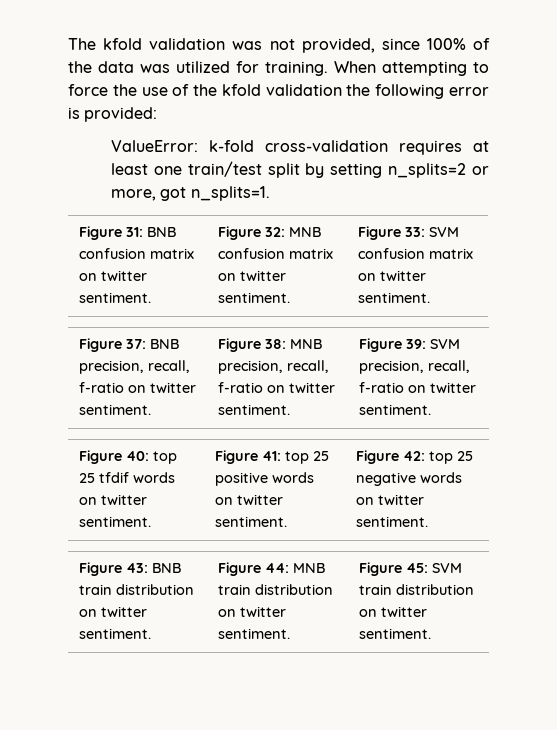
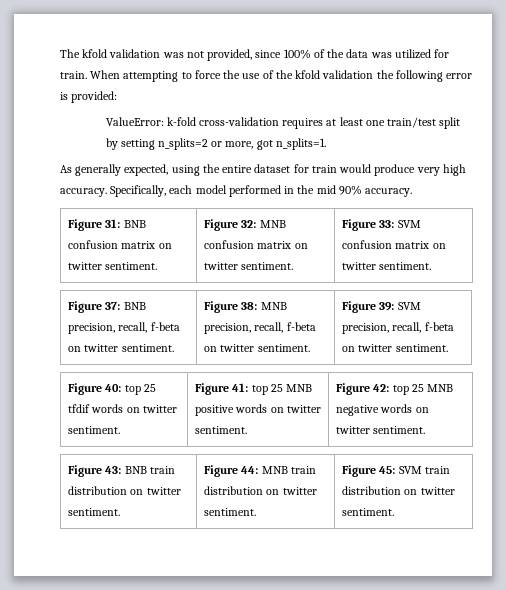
- The kfold validation was not provided, since 100% of the data was utilized for training.
+ The kfold validation was not provided, since 100% of the data was utilized for train.
+ As generally expected, using the entire dataset for train would produce very high accuracy. Specifically, each model performed in the mid 90% accuracy.
- Figure 37: BNB precision, recall, f-ratio on twitter sentiment. | Figure 38: MNB precision, recall, f-ratio on twitter sentiment. | Figure 39: SVM precision, recall, f-ratio on twitter sentiment.
+ Figure 37: BNB precision, recall, f-beta on twitter sentiment. | Figure 38: MNB precision, recall, f-beta on twitter sentiment. | Figure 39: SVM precision, recall, f-beta on twitter sentiment.
- Figure 40: top 25 tfdif words on twitter sentiment. | Figure 41: top 25 positive words on twitter sentiment. | Figure 42: top 25 negative words on twitter sentiment.
+ Figure 40: top 25 tfdif words on twitter sentiment. | Figure 41: top 25 MNB positive words on twitter sentiment. | Figure 42: top 25 MNB negative words on twitter sentiment.

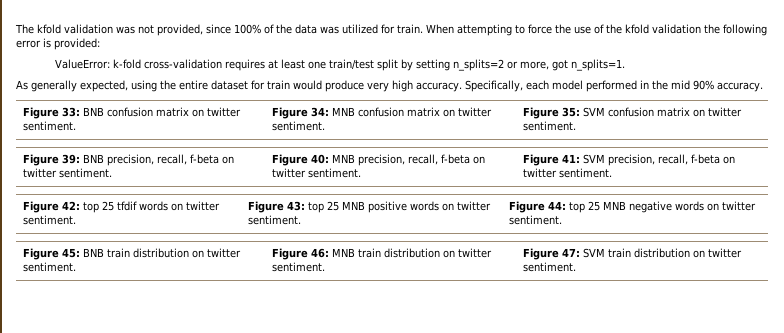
- Figure 31: BNB confusion matrix on twitter sentiment. | Figure 32: MNB confusion matrix on twitter sentiment. | Figure 33: SVM confusion matrix on twitter sentiment.
+ Figure 33: BNB confusion matrix on twitter sentiment. | Figure 34: MNB confusion matrix on twitter sentiment. | Figure 35: SVM confusion matrix on twitter sentiment.
- Figure 37: BNB precision, recall, f-beta on twitter sentiment. | Figure 38: MNB precision, recall, f-beta on twitter sentiment. | Figure 39: SVM precision, recall, f-beta on twitter sentiment.
+ Figure 39: BNB precision, recall, f-beta on twitter sentiment. | Figure 40: MNB precision, recall, f-beta on twitter sentiment. | Figure 41: SVM precision, recall, f-beta on twitter sentiment.
- Figure 40: top 25 tfdif words on twitter sentiment. | Figure 41: top 25 MNB positive words on twitter sentiment. | Figure 42: top 25 MNB negative words on twitter sentiment.
+ Figure 42: top 25 tfdif words on twitter sentiment. | Figure 43: top 25 MNB positive words on twitter sentiment. | Figure 44: top 25 MNB negative words on twitter sentiment.
- Figure 43: BNB train distribution on twitter sentiment. | Figure 44: MNB train distribution on twitter sentiment. | Figure 45: SVM train distribution on twitter sentiment.
+ Figure 45: BNB train distribution on twitter sentiment. | Figure 46: MNB train distribution on twitter sentiment. | Figure 47: SVM train distribution on twitter sentiment.

